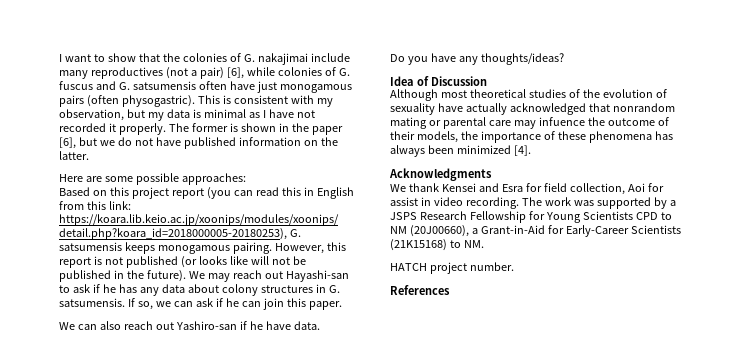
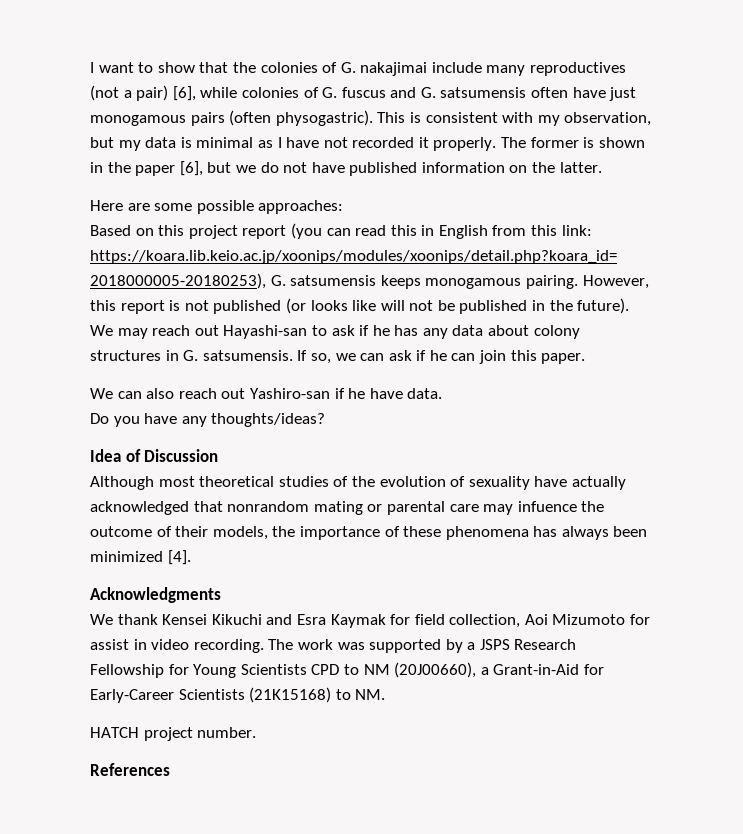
- We thank Kensei and Esra for field collection, Aoi for assist in video recording.
+ We thank Kensei Kikuchi and Esra Kaymak for field collection, Aoi Mizumoto for assist in video recording.

